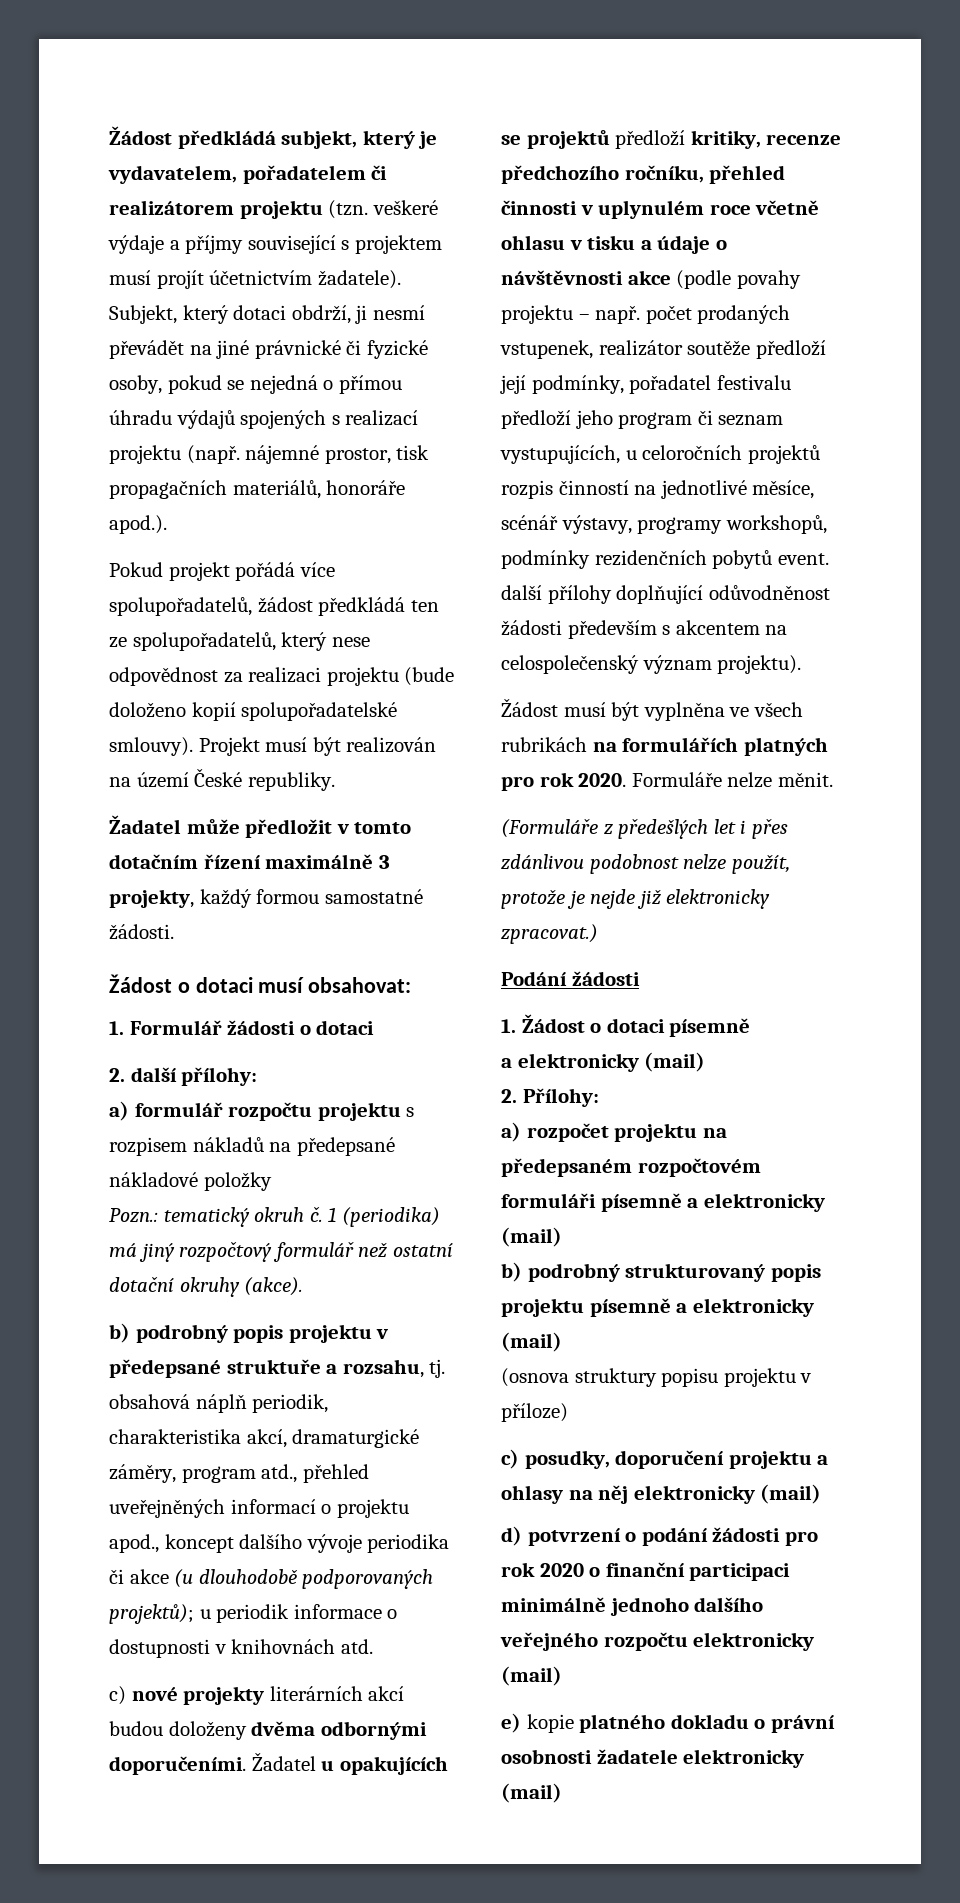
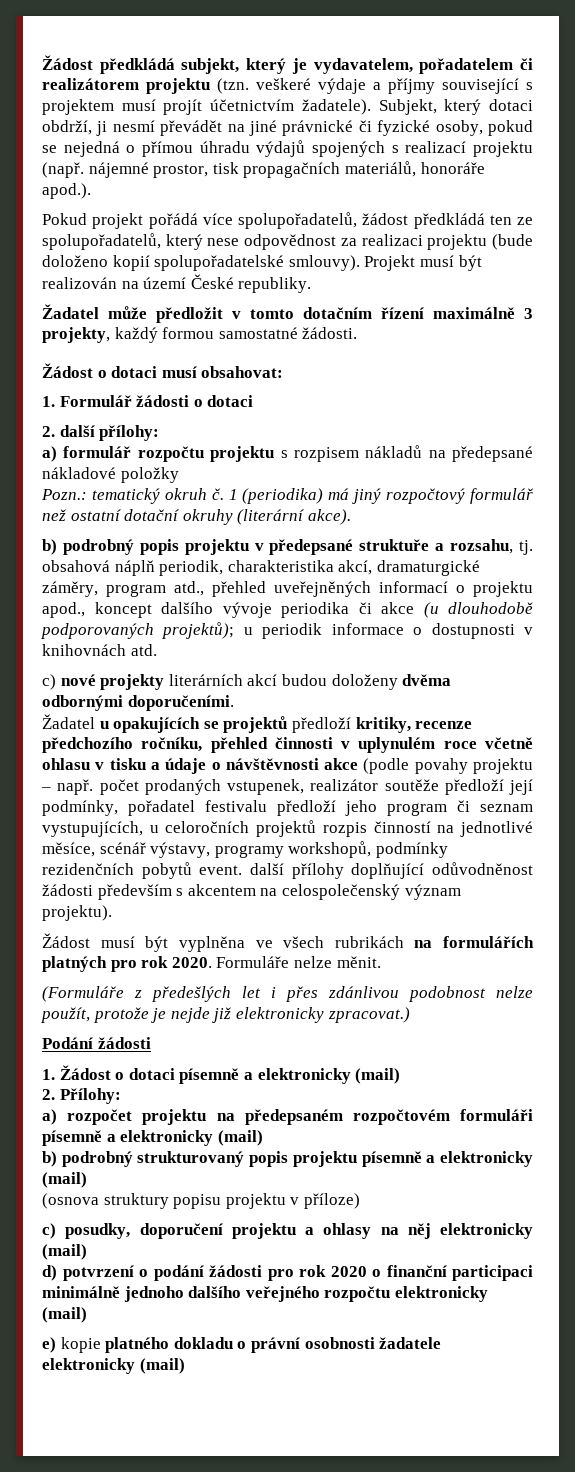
- 1 (periodika) má jiný rozpočtový formulář než ostatní dotační okruhy (akce).
+ 1 (periodika) má jiný rozpočtový formulář než ostatní dotační okruhy (literární akce).
- c) nové projekty literárních akcí budou doloženy dvěma odbornými doporučeními. Žadatel u opakujících se projektů předloží kritiky, recenze předchozího ročníku, přehled činnosti v uplynulém roce včetně ohlasu v tisku a údaje o návštěvnosti akce (podle povahy projektu – např. počet prodaných vstupenek, realizátor soutěže předloží její podmínky, pořadatel festivalu předloží jeho program či seznam vystupujících, u celoročních projektů rozpis činností na jednotlivé měsíce, scénář výstavy, programy workshopů, podmínky rezidenčních pobytů event. další přílohy doplňující odůvodněnost žádosti především s akcentem na celospolečenský význam projektu).
+ c) nové projekty literárních akcí budou doloženy dvěma odbornými doporučeními.
+ Žadatel u opakujících se projektů předloží kritiky, recenze předchozího ročníku, přehled činnosti v uplynulém roce včetně ohlasu v tisku a údaje o návštěvnosti akce (podle povahy projektu – např. počet prodaných vstupenek, realizátor soutěže předloží její podmínky, pořadatel festivalu předloží jeho program či seznam vystupujících, u celoročních projektů rozpis činností na jednotlivé měsíce, scénář výstavy, programy workshopů, podmínky rezidenčních pobytů event. další přílohy doplňující odůvodněnost žádosti především s akcentem na celospolečenský význam projektu).
- 1. Žádost o dotaci písemně
- a elektronicky (mail)
+ 1. Žádost o dotaci písemně a elektronicky (mail)

